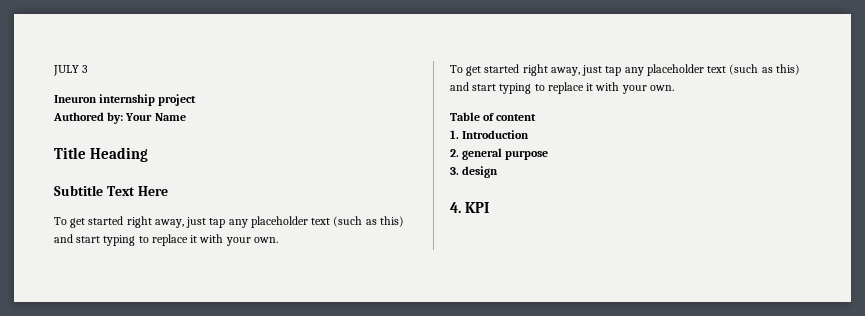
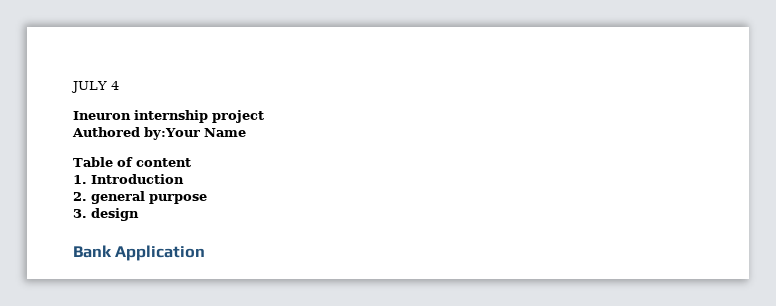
- JULY 3
+ JULY 4
- Authored by: Your Name
+ Authored by:Your Name
- Title Heading
- Subtitle Text Here
- To get started right away, just tap any placeholder text (such as this) and start typing to replace it with your own.
- To get started right away, just tap any placeholder text (such as this) and start typing to replace it with your own.
- 4. KPI
+ Bank Application

